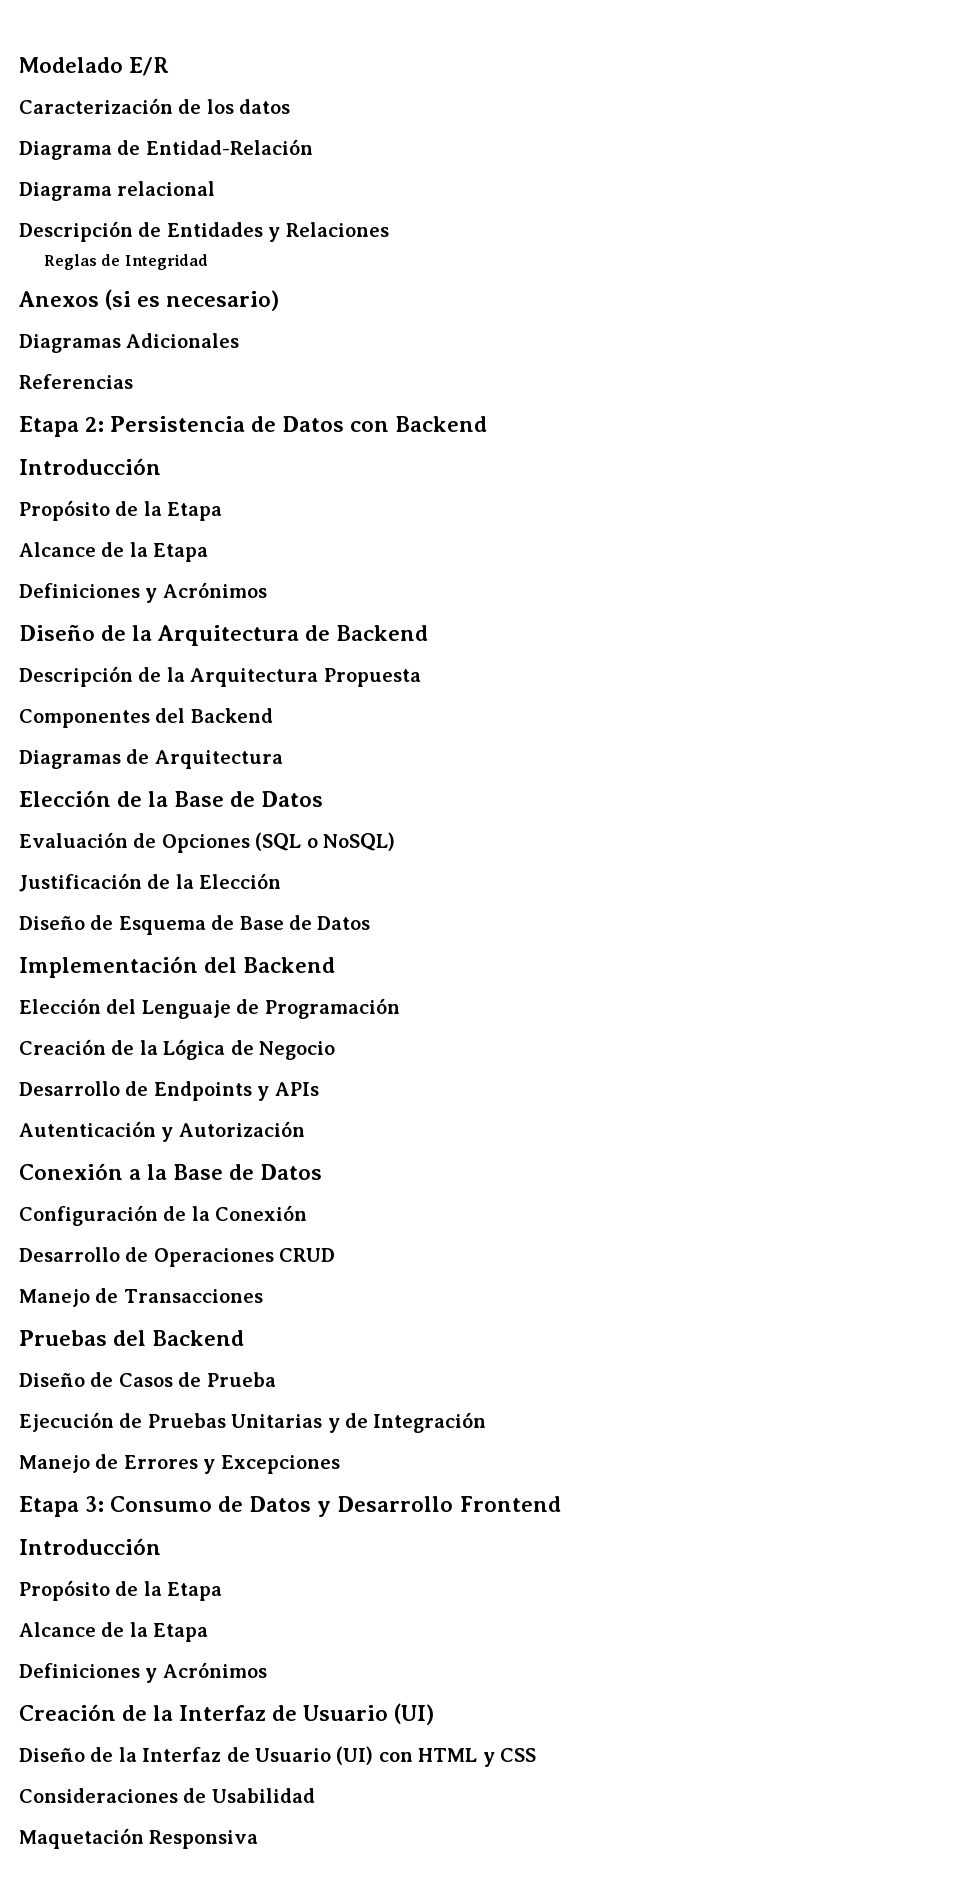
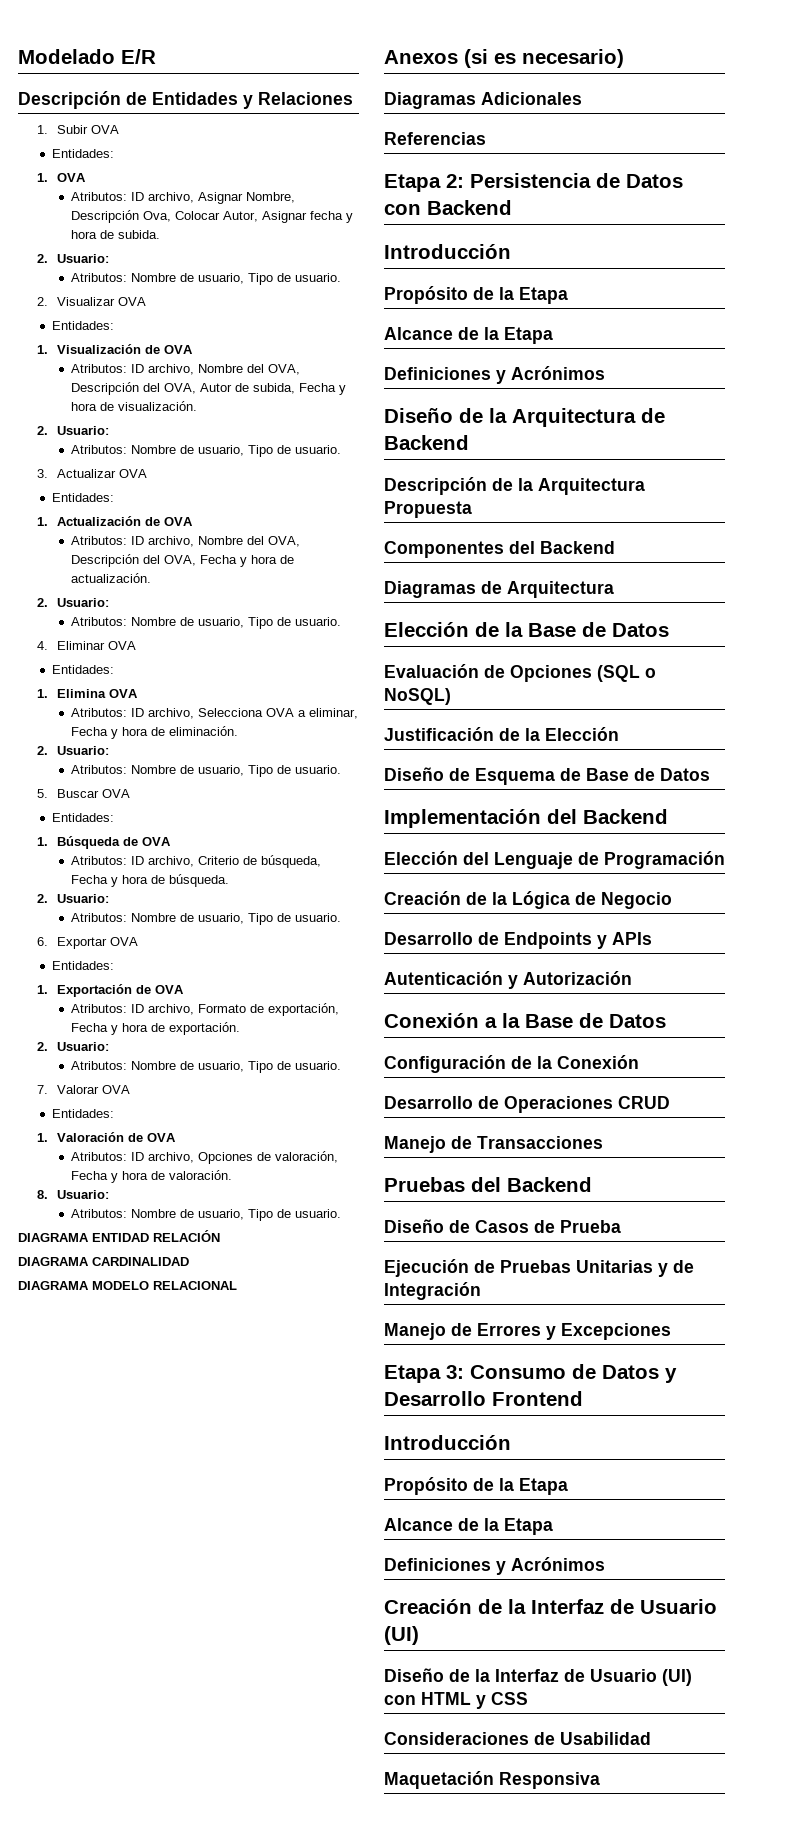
- Caracterización de los datos
- Diagrama de Entidad-Relación
- Diagrama relacional
- Reglas de Integridad
+ 1. Subir OVA
+ Entidades:
+ 1. OVA
+ Atributos: ID archivo, Asignar Nombre, Descripción Ova, Colocar Autor, Asignar fecha y hora de subida.
+ 2. Usuario:
+ Atributos: Nombre de usuario, Tipo de usuario.
+ 2. Visualizar OVA
+ Entidades:
+ 1. Visualización de OVA
+ Atributos: ID archivo, Nombre del OVA, Descripción del OVA, Autor de subida, Fecha y hora de visualización.
+ 2. Usuario:
+ Atributos: Nombre de usuario, Tipo de usuario.
+ 3. Actualizar OVA
+ Entidades:
+ 1. Actualización de OVA
+ Atributos: ID archivo, Nombre del OVA, Descripción del OVA, Fecha y hora de actualización.
+ 2. Usuario:
+ Atributos: Nombre de usuario, Tipo de usuario.
+ 4. Eliminar OVA
+ Entidades:
+ 1. Elimina OVA
+ Atributos: ID archivo, Selecciona OVA a eliminar, Fecha y hora de eliminación.
+ 2. Usuario:
+ Atributos: Nombre de usuario, Tipo de usuario.
+ 5. Buscar OVA
+ Entidades:
+ 1. Búsqueda de OVA
+ Atributos: ID archivo, Criterio de búsqueda, Fecha y hora de búsqueda.
+ 2. Usuario:
+ Atributos: Nombre de usuario, Tipo de usuario.
+ 6. Exportar OVA
+ Entidades:
+ 1. Exportación de OVA
+ Atributos: ID archivo, Formato de exportación, Fecha y hora de exportación.
+ 2. Usuario:
+ Atributos: Nombre de usuario, Tipo de usuario.
+ 7. Valorar OVA
+ Entidades:
+ 1. Valoración de OVA
+ Atributos: ID archivo, Opciones de valoración, Fecha y hora de valoración.
+ 8. Usuario:
+ Atributos: Nombre de usuario, Tipo de usuario.
+ DIAGRAMA ENTIDAD RELACIÓN
+ DIAGRAMA CARDINALIDAD
+ DIAGRAMA MODELO RELACIONAL

